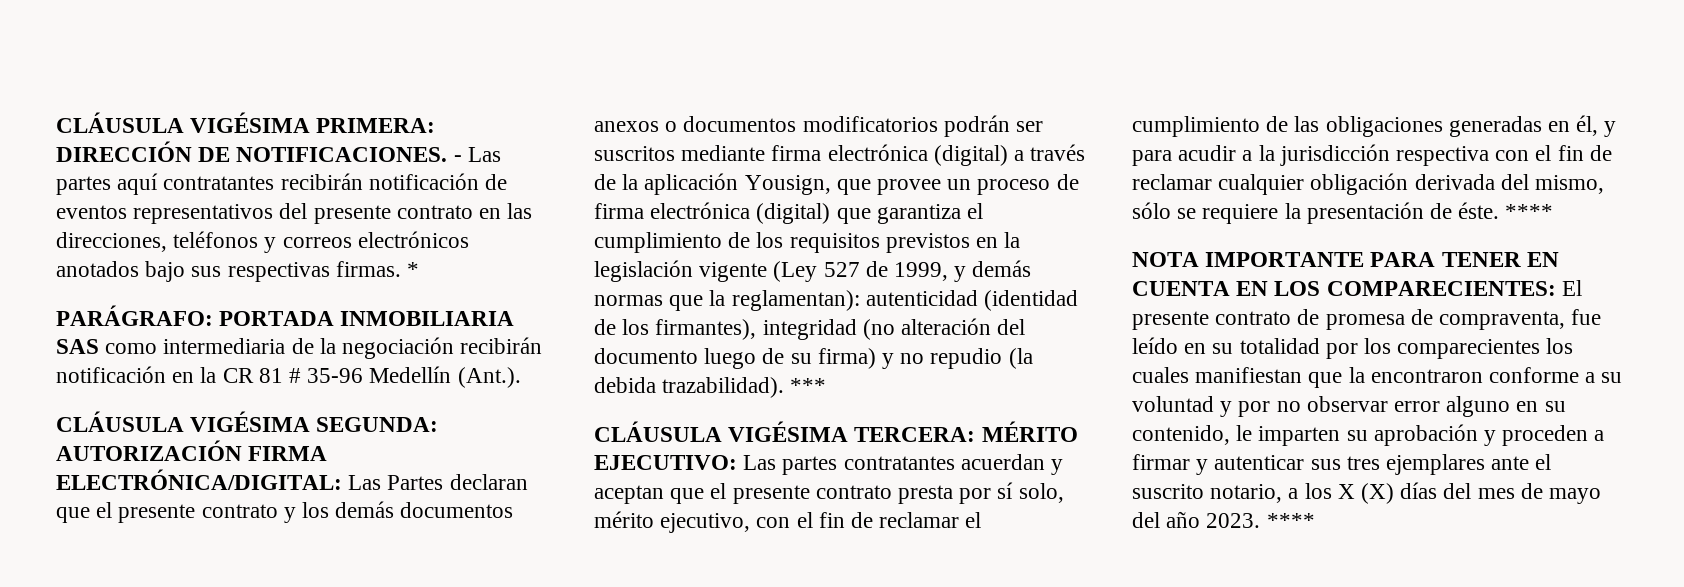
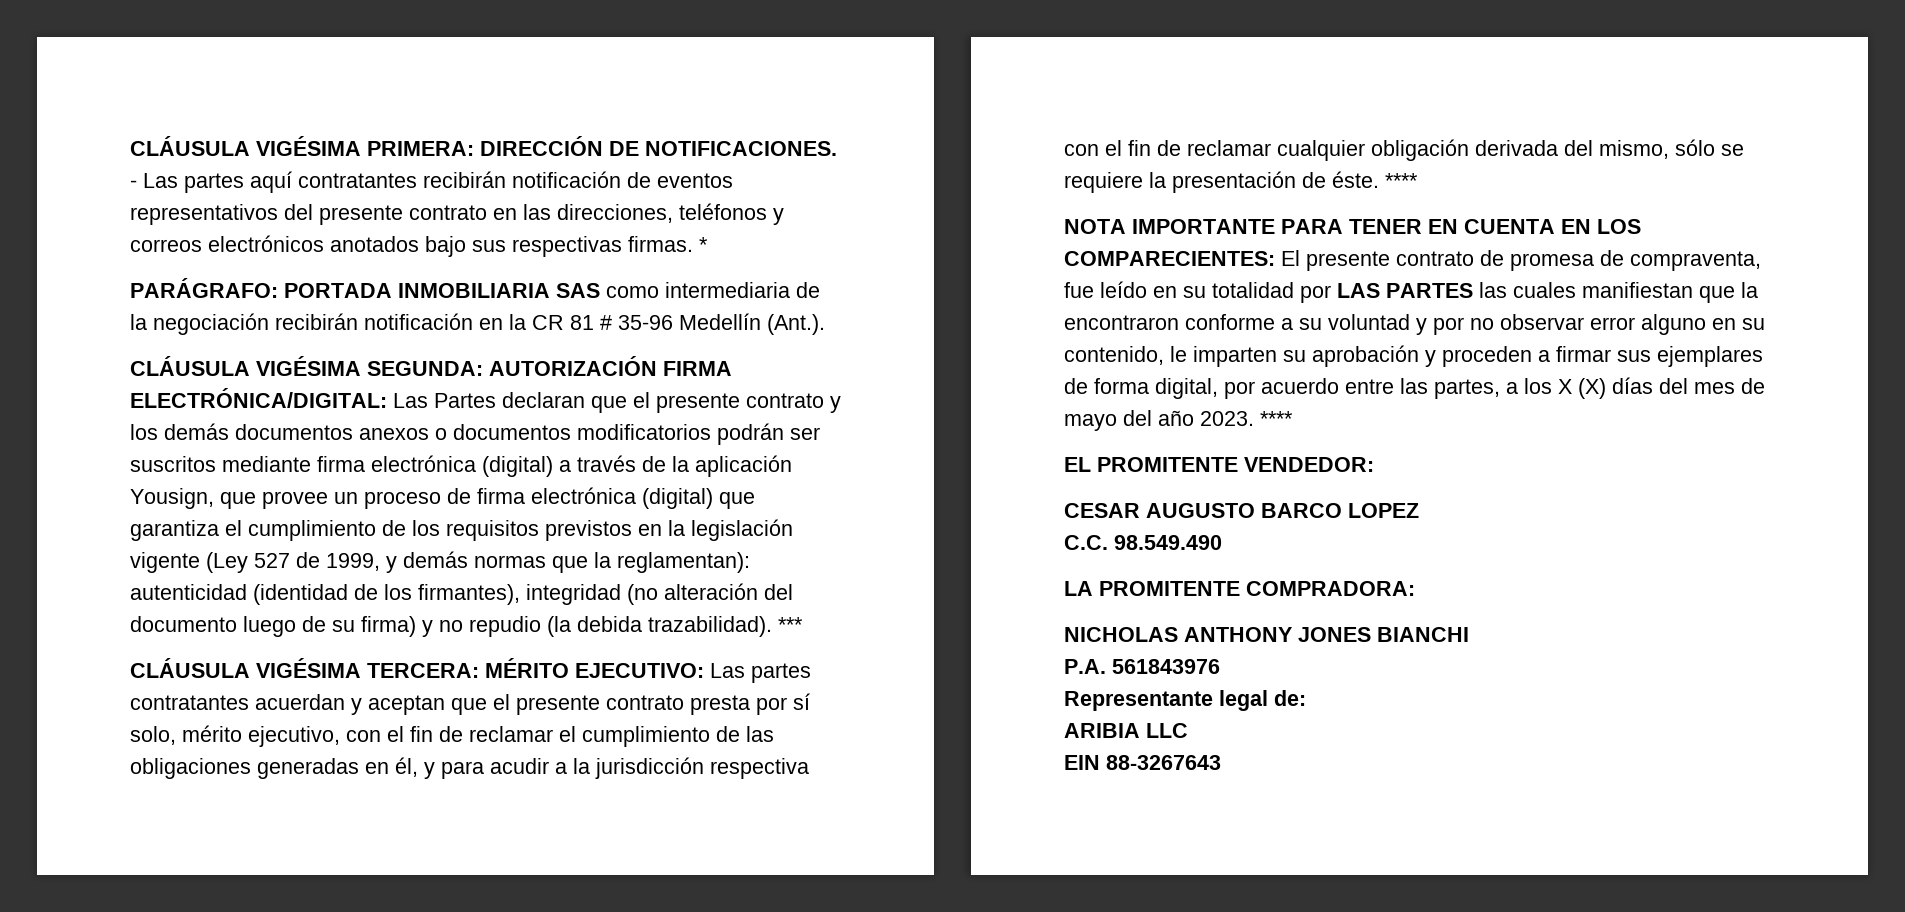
- NOTA IMPORTANTE PARA TENER EN CUENTA EN LOS COMPARECIENTES: El presente contrato de promesa de compraventa, fue leído en su totalidad por los comparecientes los cuales manifiestan que la encontraron conforme a su voluntad y por no observar error alguno en su contenido, le imparten su aprobación y proceden a firmar y autenticar sus tres ejemplares ante el suscrito notario, a los X (X) días del mes de mayo del año 2023.
+ NOTA IMPORTANTE PARA TENER EN CUENTA EN LOS COMPARECIENTES: El presente contrato de promesa de compraventa, fue leído en su totalidad por LAS PARTES las cuales manifiestan que la encontraron conforme a su voluntad y por no observar error alguno en su contenido, le imparten su aprobación y proceden a firmar sus ejemplares de forma digital, por acuerdo entre las partes, a los X (X) días del mes de mayo del año 2023.
+ EL PROMITENTE VENDEDOR:
+ CESAR AUGUSTO BARCO LOPEZ
+ C.C. 98.549.490
+ LA PROMITENTE COMPRADORA:
+ NICHOLAS ANTHONY JONES BIANCHI
+ P.A. 561843976
+ Representante legal de:
+ ARIBIA LLC
+ EIN 88-3267643

